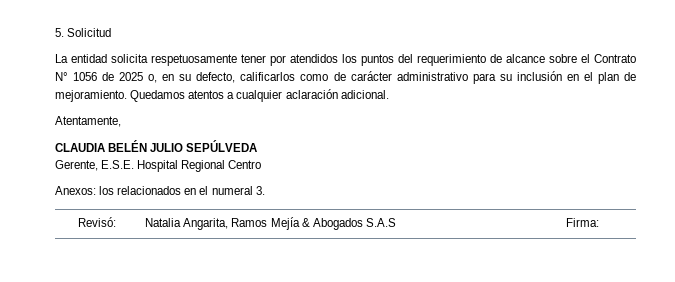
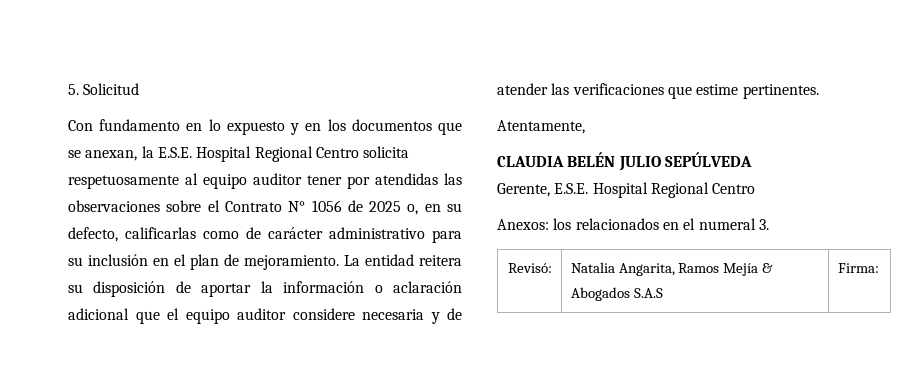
- La entidad solicita respetuosamente tener por atendidos los puntos del requerimiento de alcance sobre el Contrato N° 1056 de 2025 o, en su defecto, calificarlos como de carácter administrativo para su inclusión en el plan de mejoramiento.
+ Con fundamento en lo expuesto y en los documentos que se anexan, la E.S.E. Hospital Regional Centro solicita respetuosamente al equipo auditor tener por atendidas las observaciones sobre el Contrato N° 1056 de 2025 o, en su defecto, calificarlas como de carácter administrativo para su inclusión en el plan de mejoramiento.
- Quedamos atentos a cualquier aclaración adicional.
+ La entidad reitera su disposición de aportar la información o aclaración adicional que el equipo auditor considere necesaria y de atender las verificaciones que estime pertinentes.

